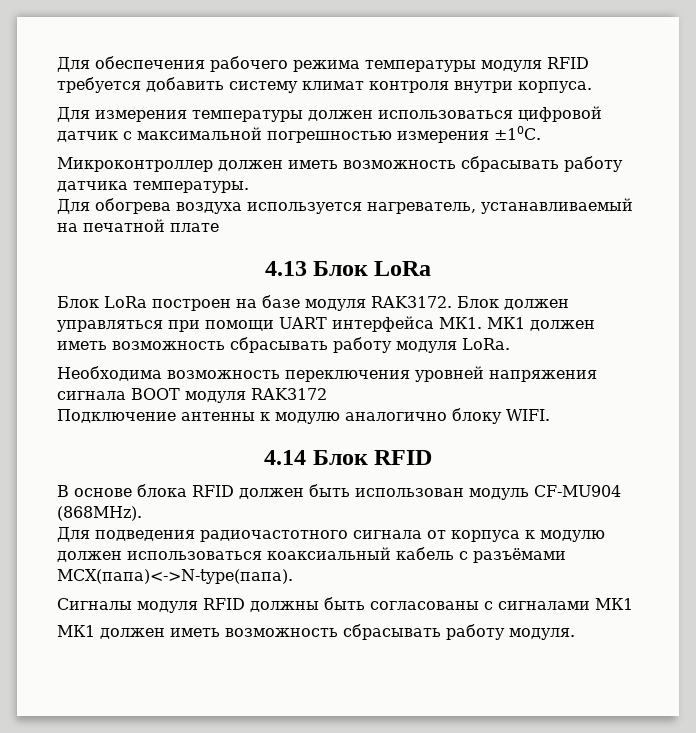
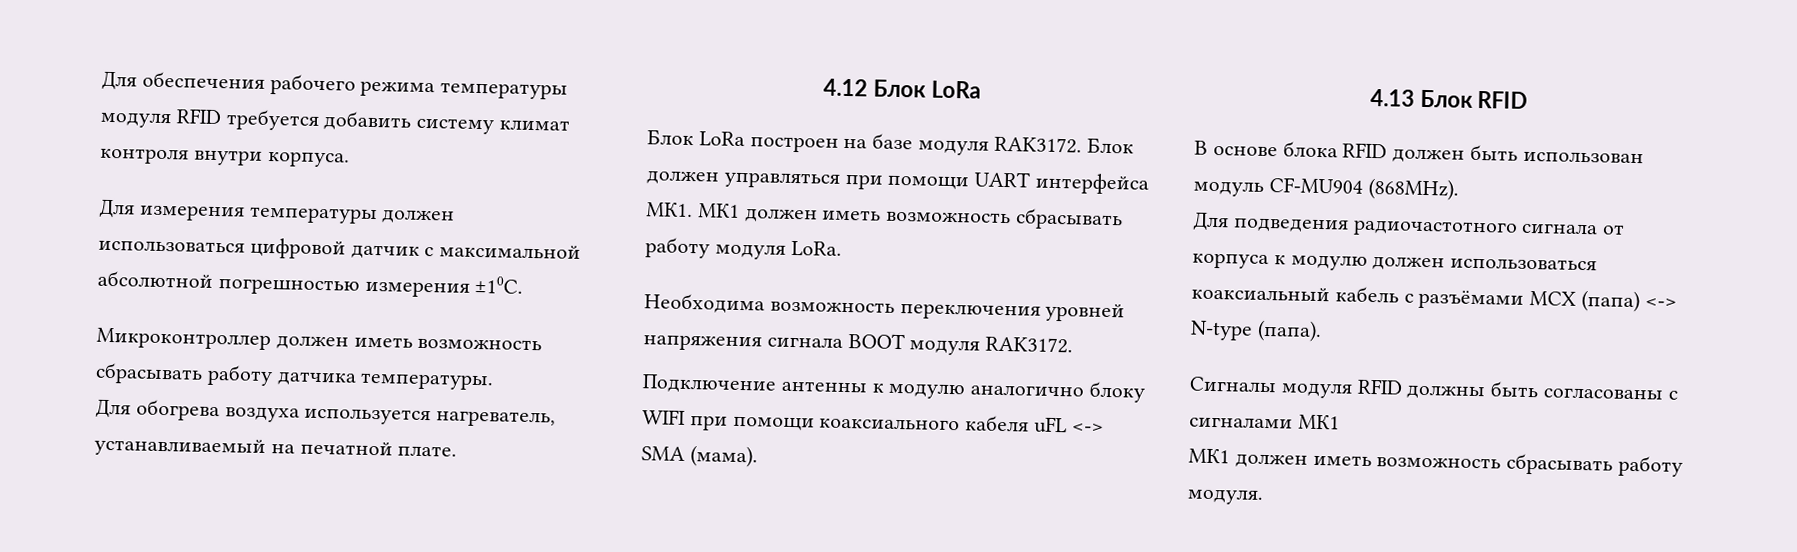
- Для измерения температуры должен использоваться цифровой датчик с максимальной погрешностью измерения ±10С.
+ Для измерения температуры должен использоваться цифровой датчик с максимальной абсолютной погрешностью измерения ±10С.
- Для обогрева воздуха используется нагреватель, устанавливаемый на печатной плате
- 4.13 Блок LoRa
+ Для обогрева воздуха используется нагреватель, устанавливаемый на печатной плате.
+ 4.12 Блок LoRa
- Необходима возможность переключения уровней напряжения сигнала BOOT модуля RAK3172
+ Необходима возможность переключения уровней напряжения сигнала BOOT модуля RAK3172.
- Подключение антенны к модулю аналогично блоку WIFI.
- 4.14 Блок RFID
+ Подключение антенны к модулю аналогично блоку WIFI при помощи коаксиального кабеля uFL <-> SMA (мама).
+ 4.13 Блок RFID
- Для подведения радиочастотного сигнала от корпуса к модулю должен использоваться коаксиальный кабель с разъёмами MCX(папа)<->N-type(папа).
+ Для подведения радиочастотного сигнала от корпуса к модулю должен использоваться коаксиальный кабель с разъёмами MCX (папа) <-> N-type (папа).

